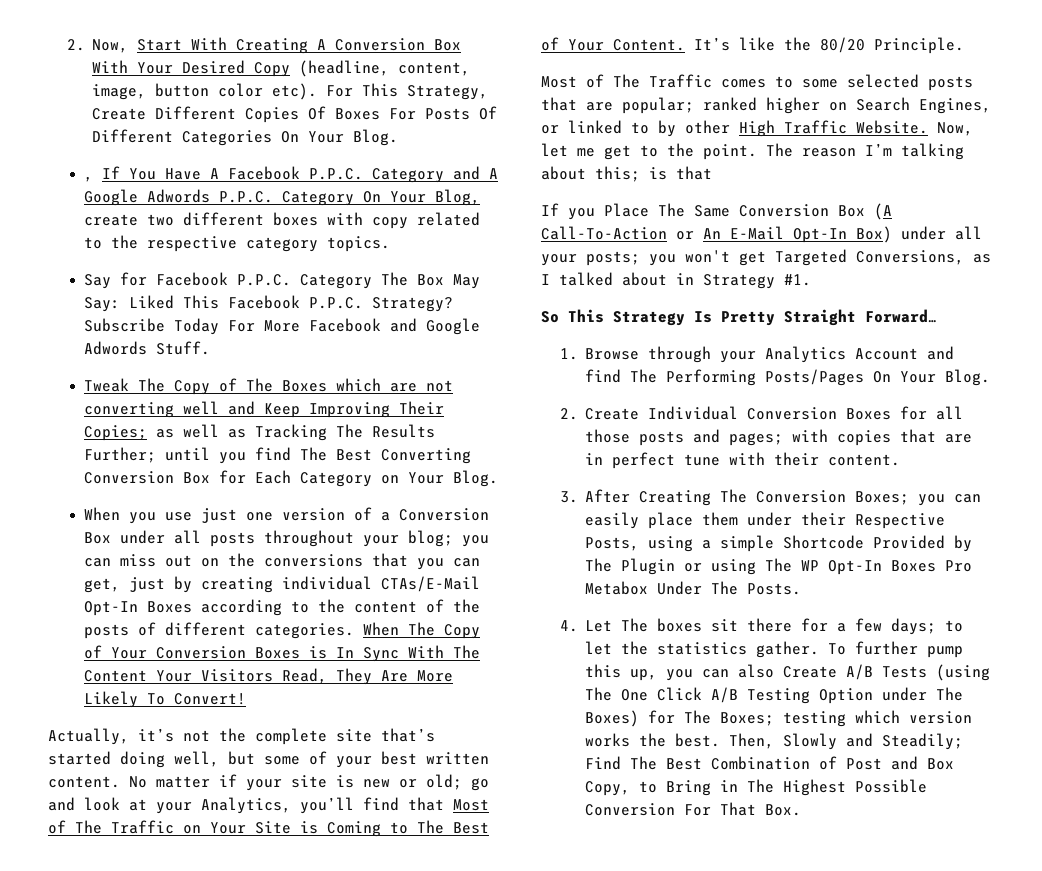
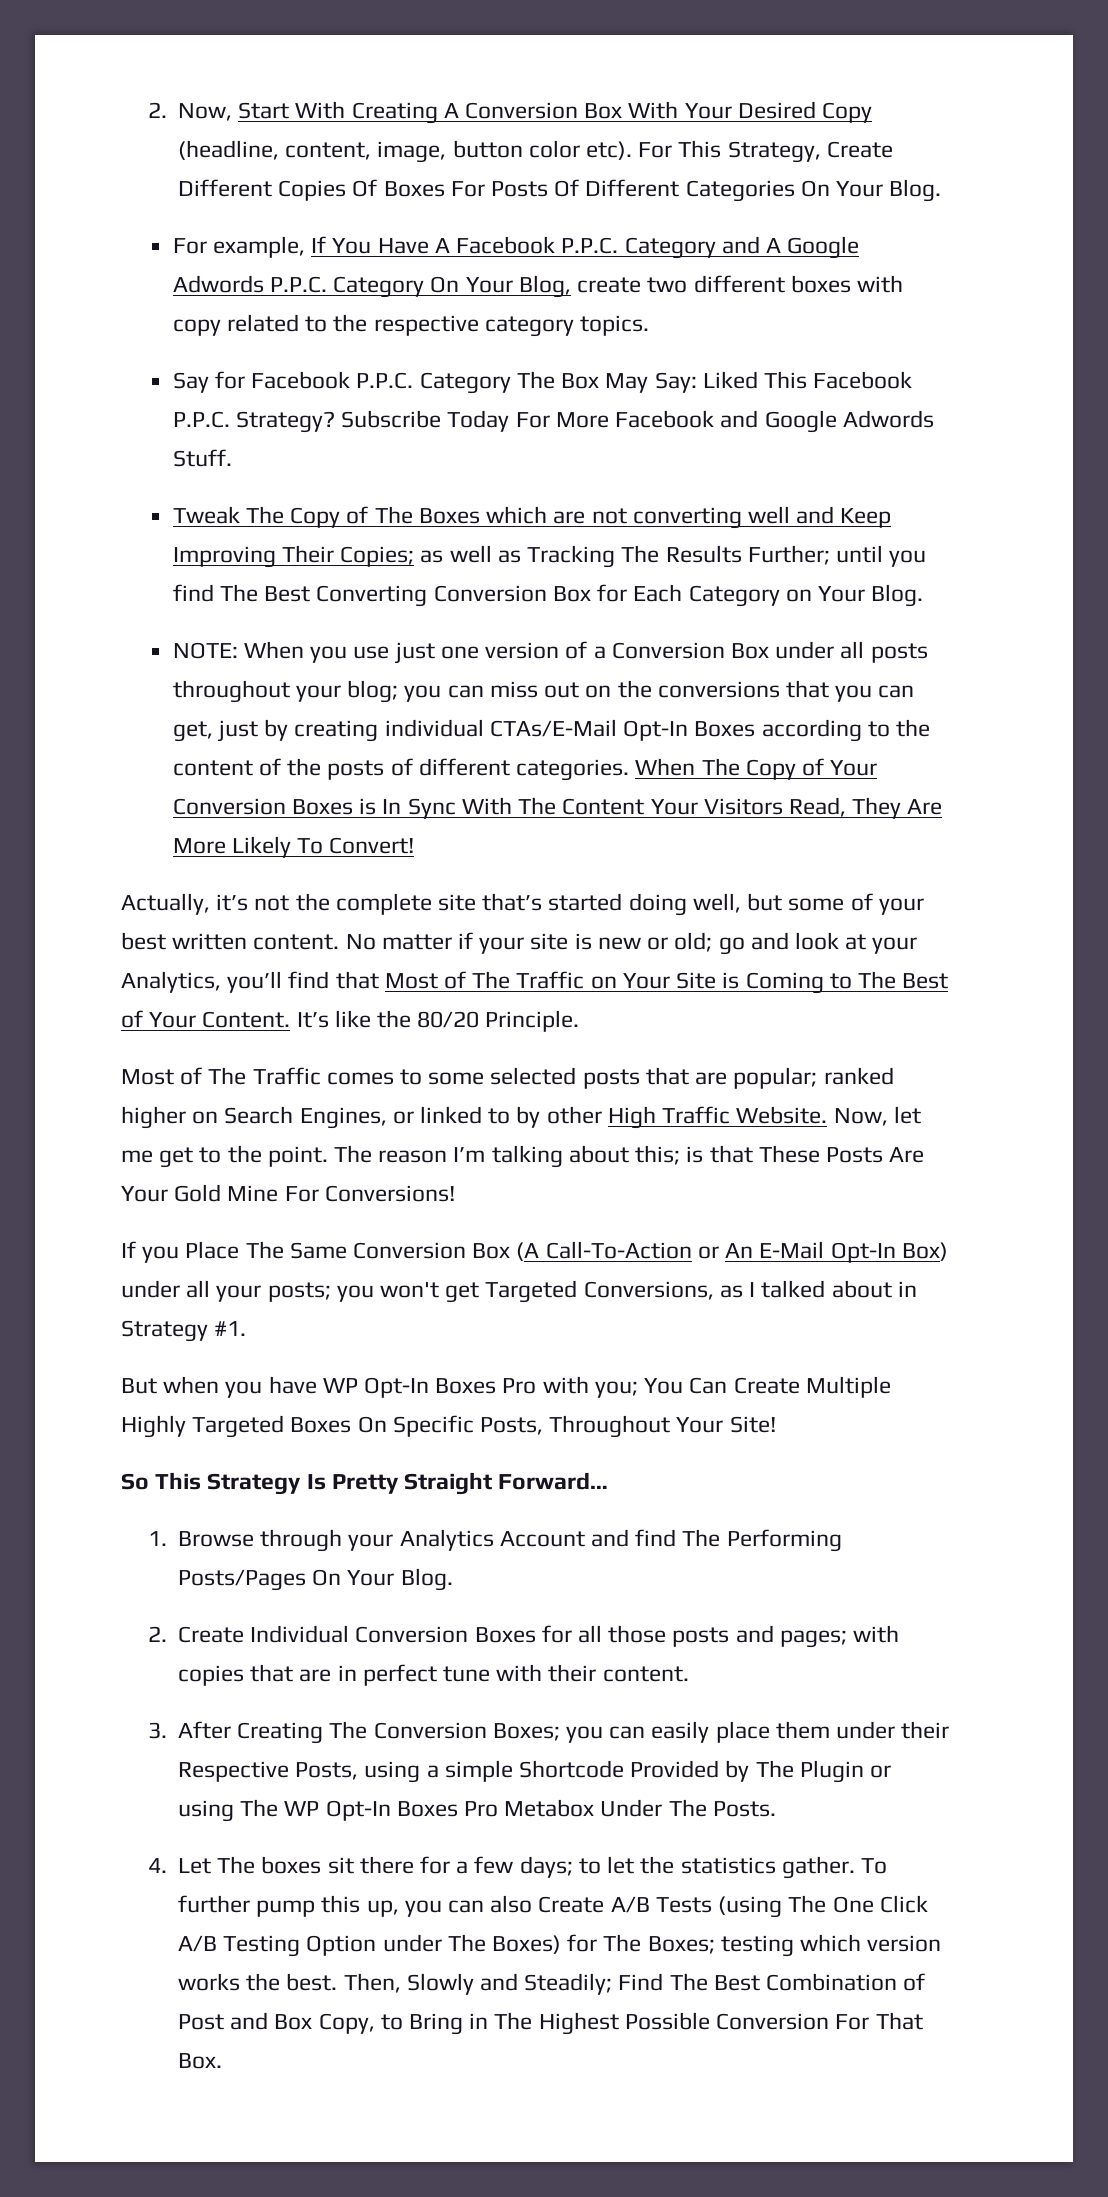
- , If You Have A Facebook P.P.C. Category and A Google Adwords P.P.C. Category On Your Blog, create two different boxes with copy related to the respective category topics.
+ For example, If You Have A Facebook P.P.C. Category and A Google Adwords P.P.C. Category On Your Blog, create two different boxes with copy related to the respective category topics.
- When you use just one version of a Conversion Box under all posts throughout your blog; you can miss out on the conversions that you can get, just by creating individual CTAs/E-Mail Opt-In Boxes according to the content of the posts of different categories.
+ NOTE: When you use just one version of a Conversion Box under all posts throughout your blog; you can miss out on the conversions that you can get, just by creating individual CTAs/E-Mail Opt-In Boxes according to the content of the posts of different categories.
- The reason I’m talking about this; is that
+ The reason I’m talking about this; is that These Posts Are Your Gold Mine For Conversions!
+ But when you have WP Opt-In Boxes Pro with you; You Can Create Multiple Highly Targeted Boxes On Specific Posts, Throughout Your Site!

